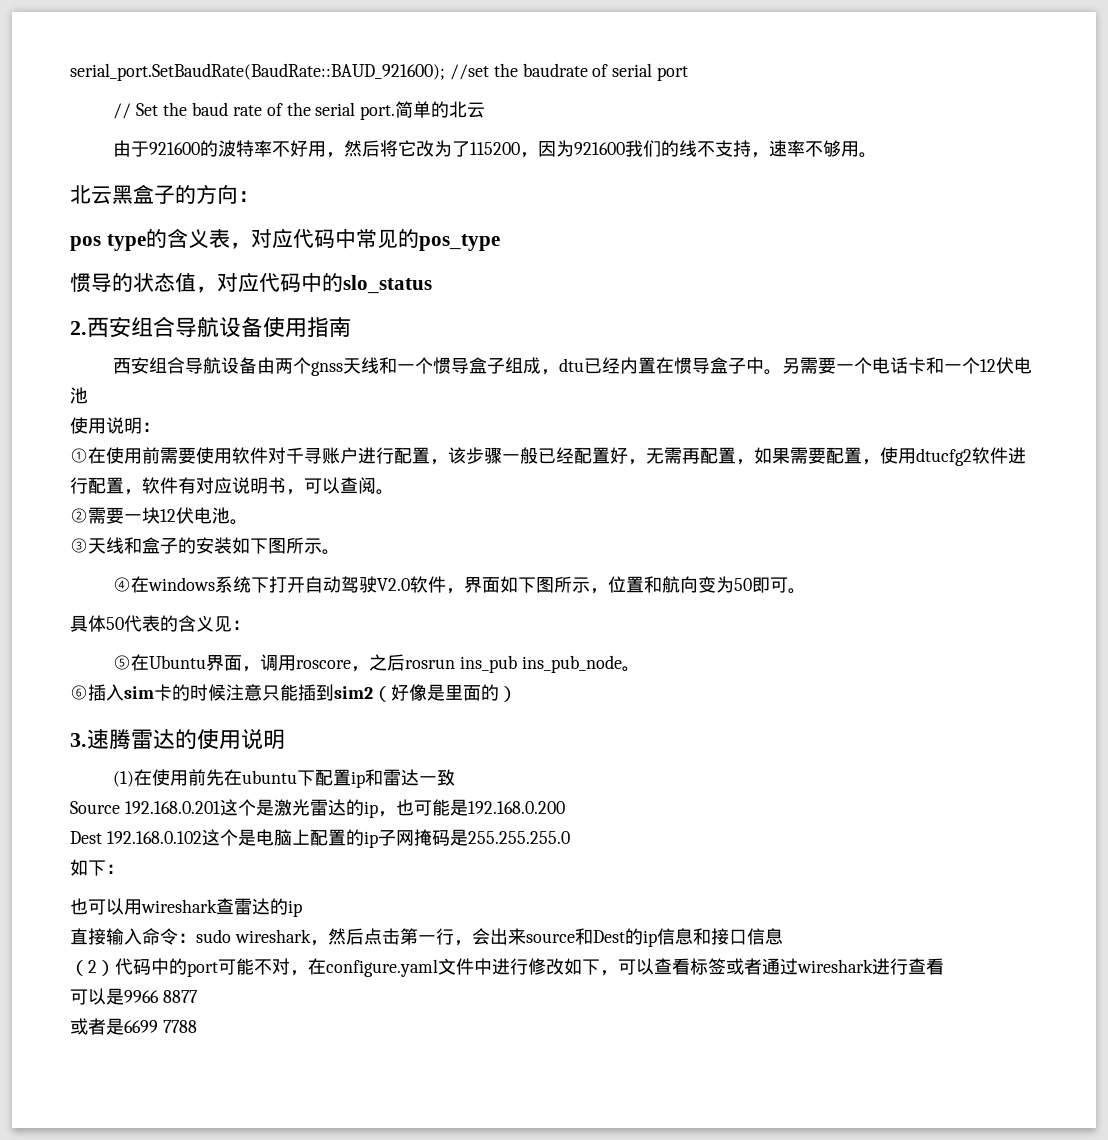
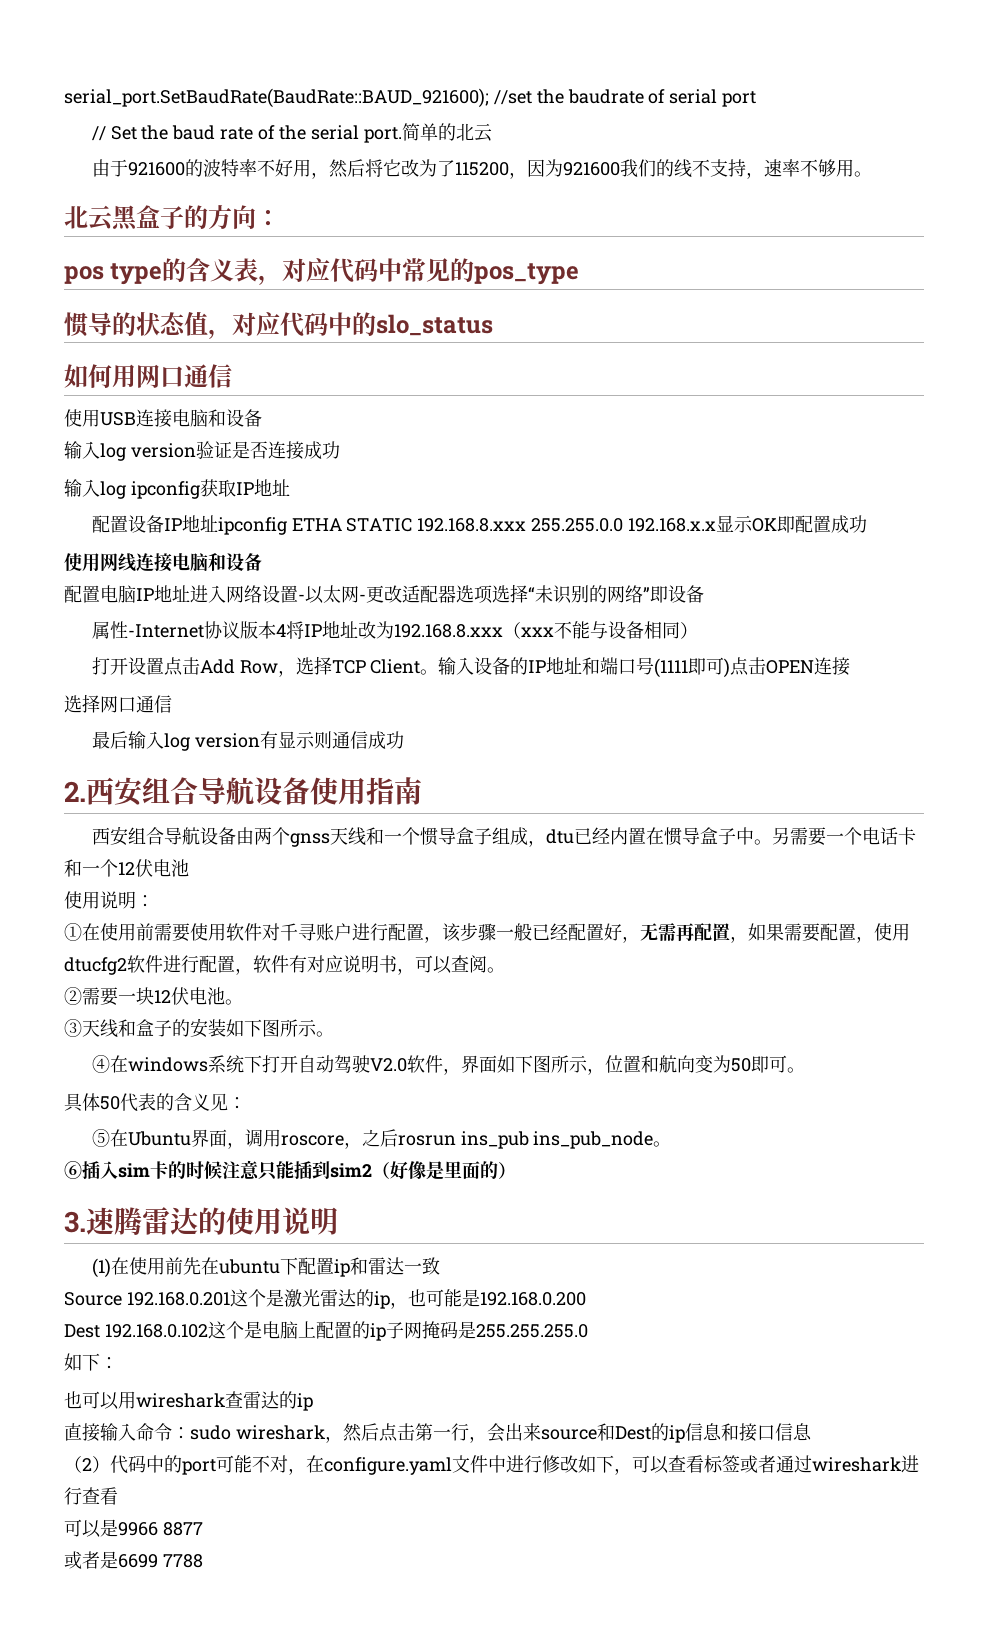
+ 如何用网口通信
+ 使用USB连接电脑和设备
+ 输入log version验证是否连接成功
+ 输入log ipconfig获取IP地址
+ 配置设备IP地址ipconfig ETHA STATIC 192.168.8.xxx 255.255.0.0 192.168.x.x显示OK即配置成功
+ 使用网线连接电脑和设备
+ 配置电脑IP地址进入网络设置-以太网-更改适配器选项选择“未识别的网络”即设备
+ 属性-Internet协议版本4将IP地址改为192.168.8.xxx（xxx不能与设备相同）
+ 打开设置点击Add Row，选择TCP Client。输入设备的IP地址和端口号(1111即可)点击OPEN连接
+ 选择网口通信
+ 最后输入log version有显示则通信成功

